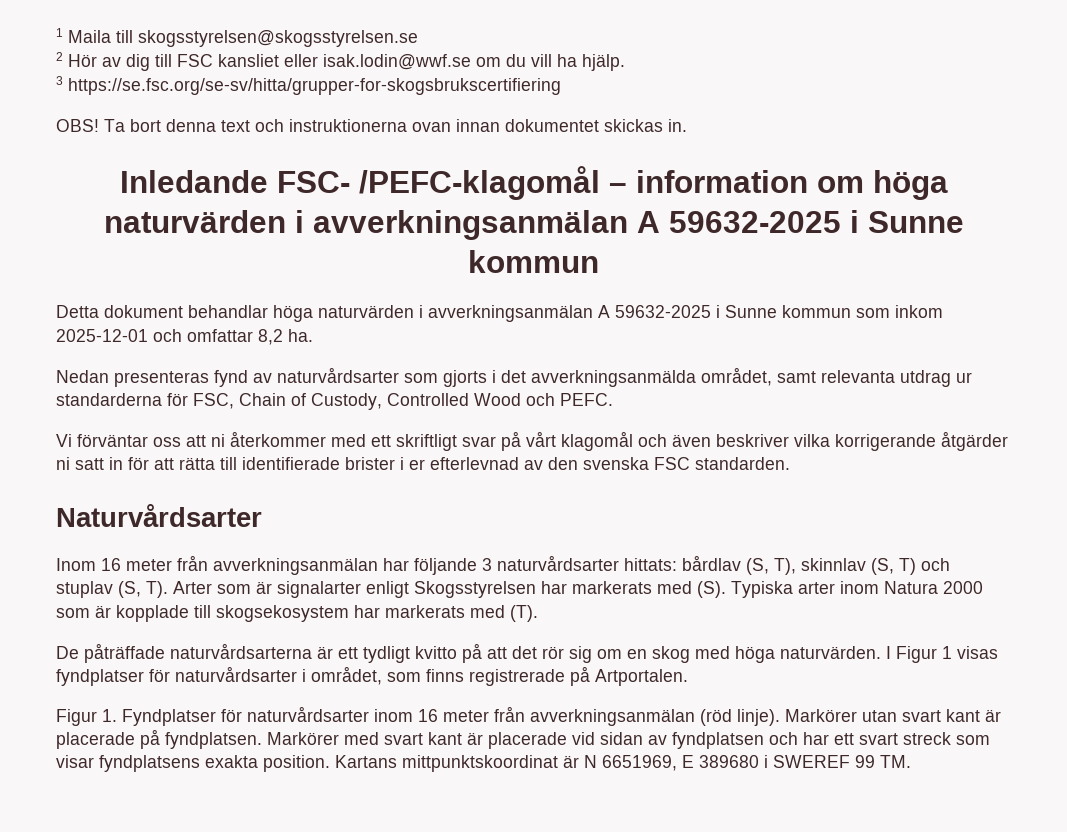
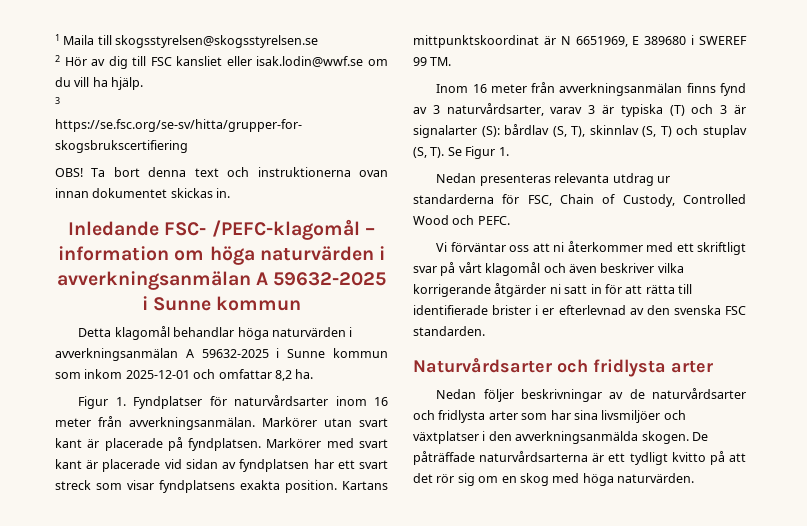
- Detta dokument behandlar höga naturvärden i avverkningsanmälan A 59632-2025 i Sunne kommun som inkom 2025-12-01 och omfattar 8,2 ha.
+ Detta klagomål behandlar höga naturvärden i avverkningsanmälan A 59632-2025 i Sunne kommun som inkom 2025-12-01 och omfattar 8,2 ha.
- Nedan presenteras fynd av naturvårdsarter som gjorts i det avverkningsanmälda området, samt relevanta utdrag ur standarderna för FSC, Chain of Custody, Controlled Wood och PEFC.
+ Figur 1. Fyndplatser för naturvårdsarter inom 16 meter från avverkningsanmälan. Markörer utan svart kant är placerade på fyndplatsen. Markörer med svart kant är placerade vid sidan av fyndplatsen har ett svart streck som visar fyndplatsens exakta position. Kartans mittpunktskoordinat är N 6651969, E 389680 i SWEREF 99 TM.
+ Inom 16 meter från avverkningsanmälan finns fynd av 3 naturvårdsarter, varav 3 är typiska (T) och 3 är signalarter (S): bårdlav (S, T), skinnlav (S, T) och stuplav (S, T). Se Figur 1.
+ Nedan presenteras relevanta utdrag ur standarderna för FSC, Chain of Custody, Controlled Wood och PEFC.
- Naturvårdsarter
- Inom 16 meter från avverkningsanmälan har följande 3 naturvårdsarter hittats: bårdlav (S, T), skinnlav (S, T) och stuplav (S, T). Arter som är signalarter enligt Skogsstyrelsen har markerats med (S). Typiska arter inom Natura 2000 som är kopplade till skogsekosystem har markerats med (T).
- De påträffade naturvårdsarterna är ett tydligt kvitto på att det rör sig om en skog med höga naturvärden. I Figur 1 visas fyndplatser för naturvårdsarter i området, som finns registrerade på Artportalen.
- Figur 1. Fyndplatser för naturvårdsarter inom 16 meter från avverkningsanmälan (röd linje). Markörer utan svart kant är placerade på fyndplatsen. Markörer med svart kant är placerade vid sidan av fyndplatsen och har ett svart streck som visar fyndplatsens exakta position. Kartans mittpunktskoordinat är N 6651969, E 389680 i SWEREF 99 TM.
+ Naturvårdsarter och fridlysta arter
+ Nedan följer beskrivningar av de naturvårdsarter och fridlysta arter som har sina livsmiljöer och växtplatser i den avverkningsanmälda skogen. De påträffade naturvårdsarterna är ett tydligt kvitto på att det rör sig om en skog med höga naturvärden.

